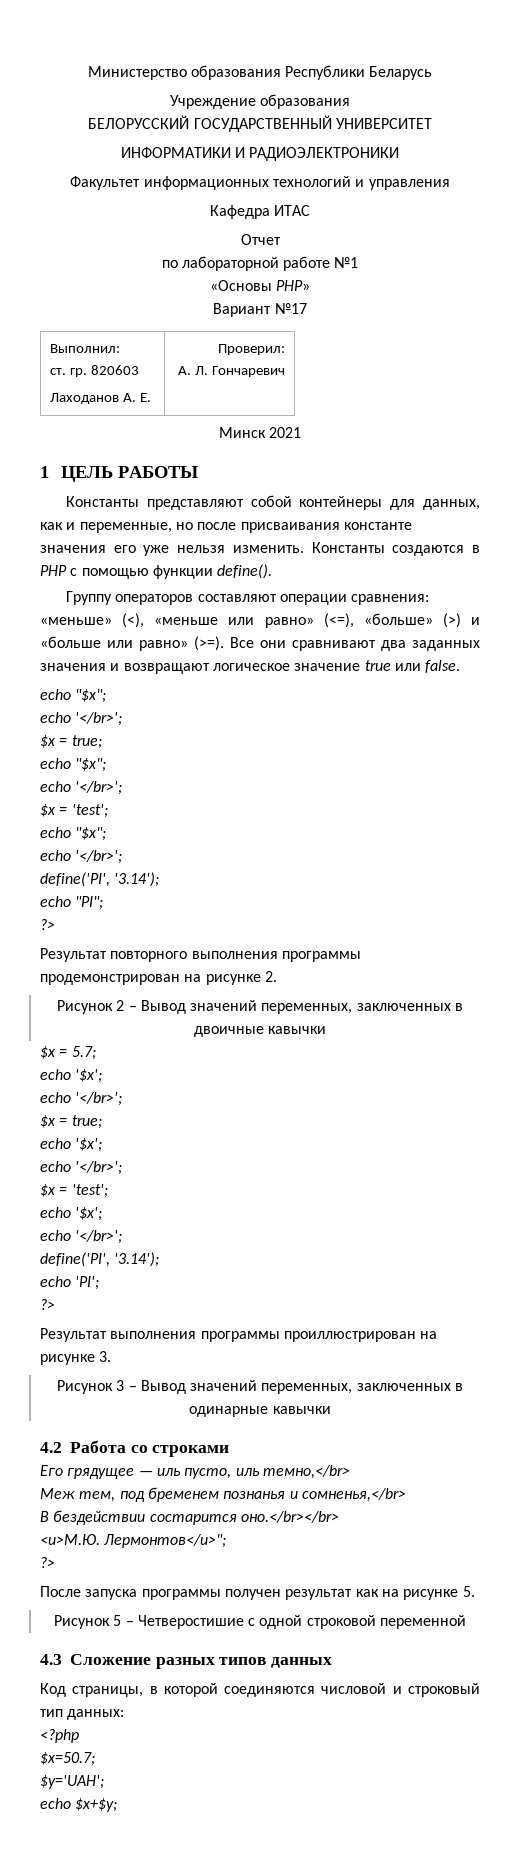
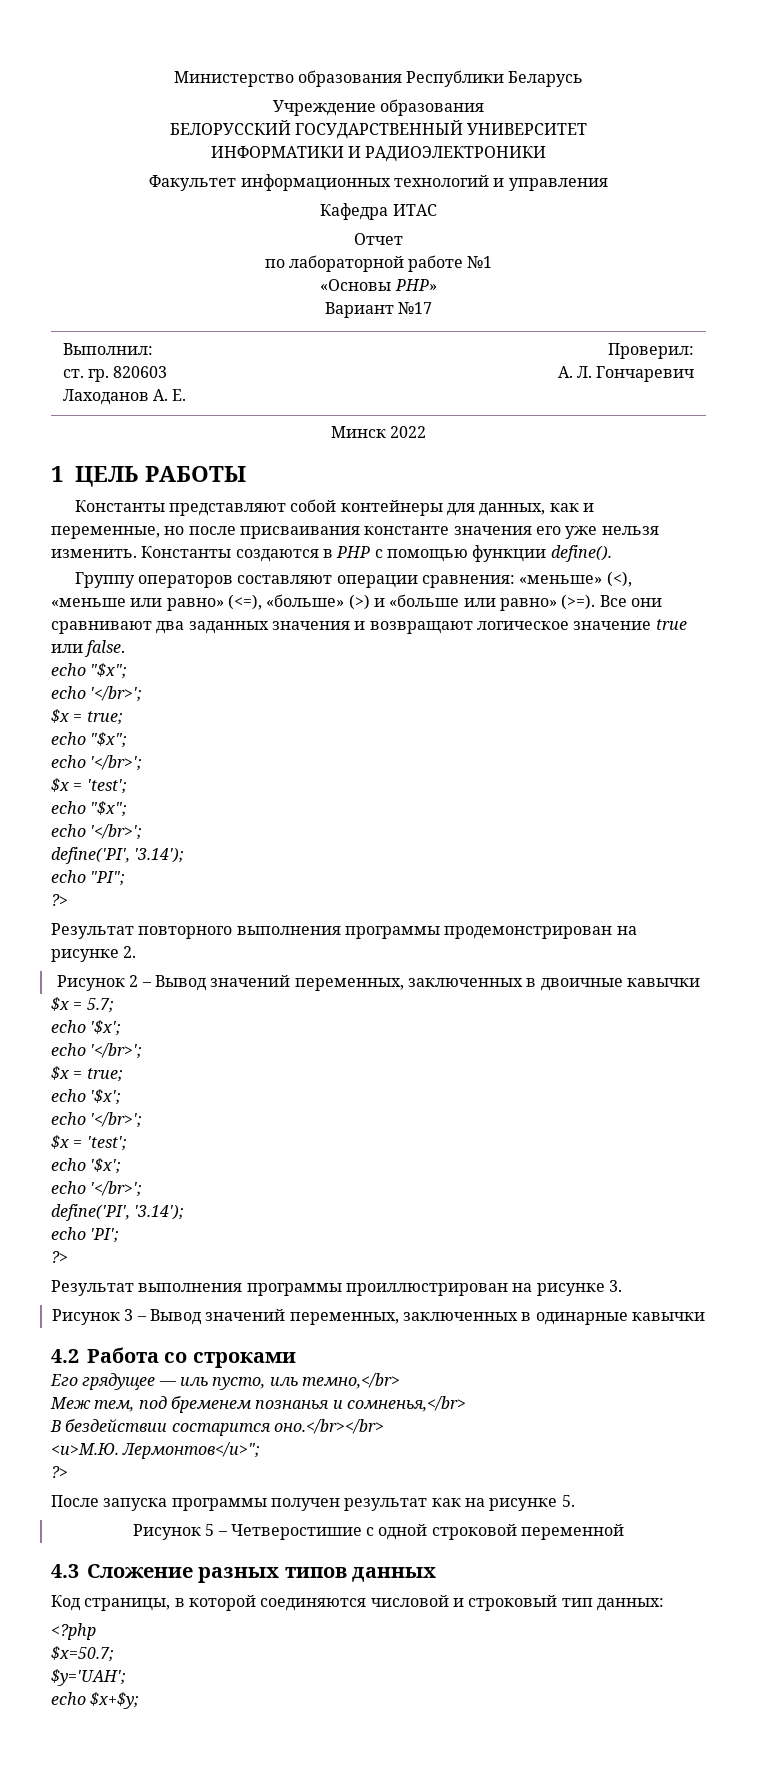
- Минск 2021
+ Минск 2022

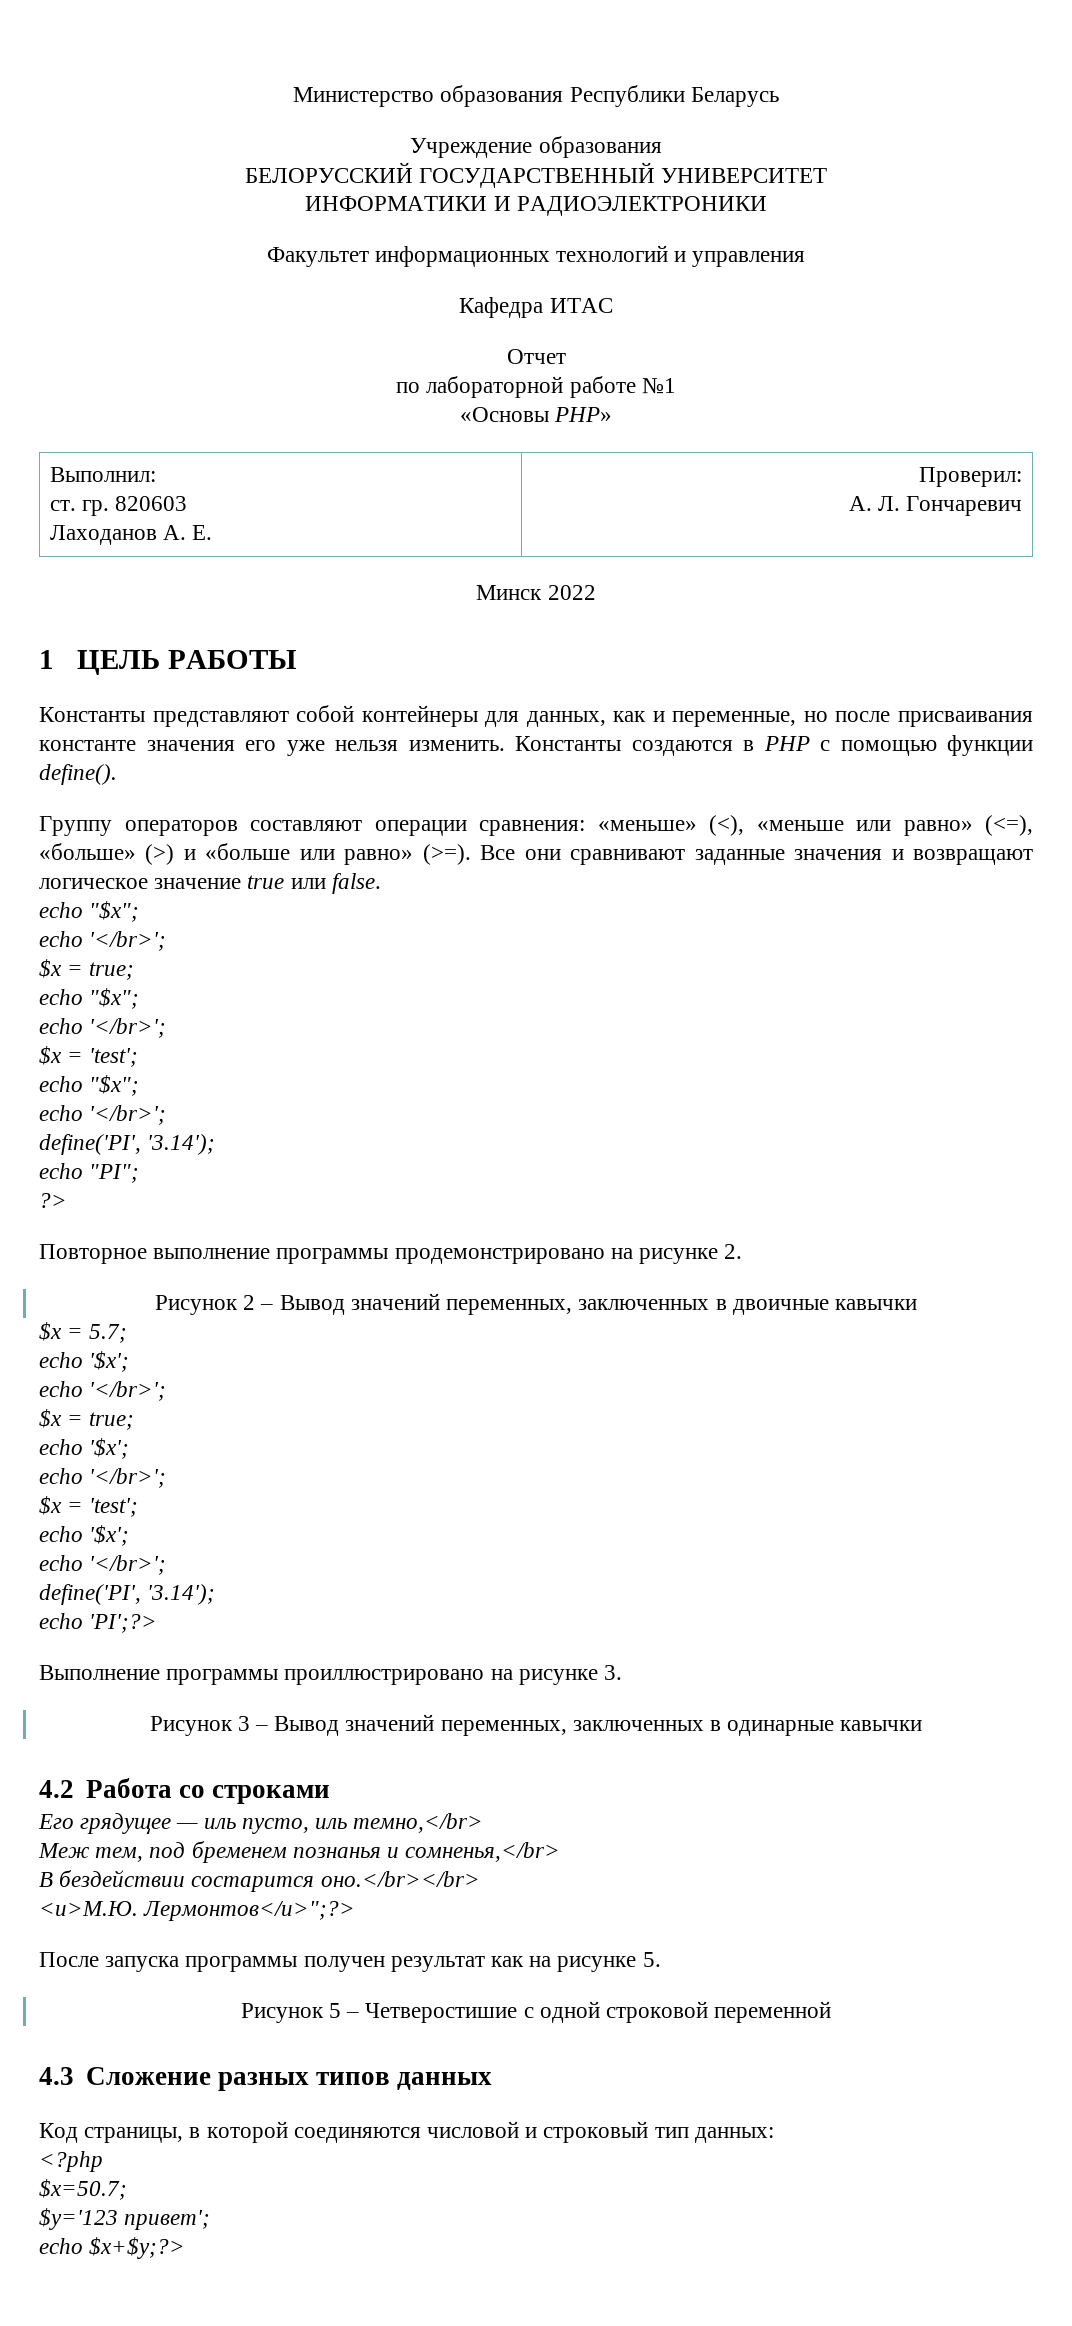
- Вариант №17
- Все они сравнивают два заданных значения и возвращают логическое значение true или false.
+ Все они сравнивают заданные значения и возвращают логическое значение true или false.
- Результат повторного выполнения программы продемонстрирован на рисунке 2.
+ Повторное выполнение программы продемонстрировано на рисунке 2.
- echo 'PI';
- ?>
- Результат выполнения программы проиллюстрирован на рисунке 3.
+ echo 'PI';?>
+ Выполнение программы проиллюстрировано на рисунке 3.
- <u>М.Ю. Лермонтов</u>";
- ?>
+ <u>М.Ю. Лермонтов</u>";?>
- $y='UAH';
- echo $x+$y;
+ $y='123 привет';
+ echo $x+$y;?>

